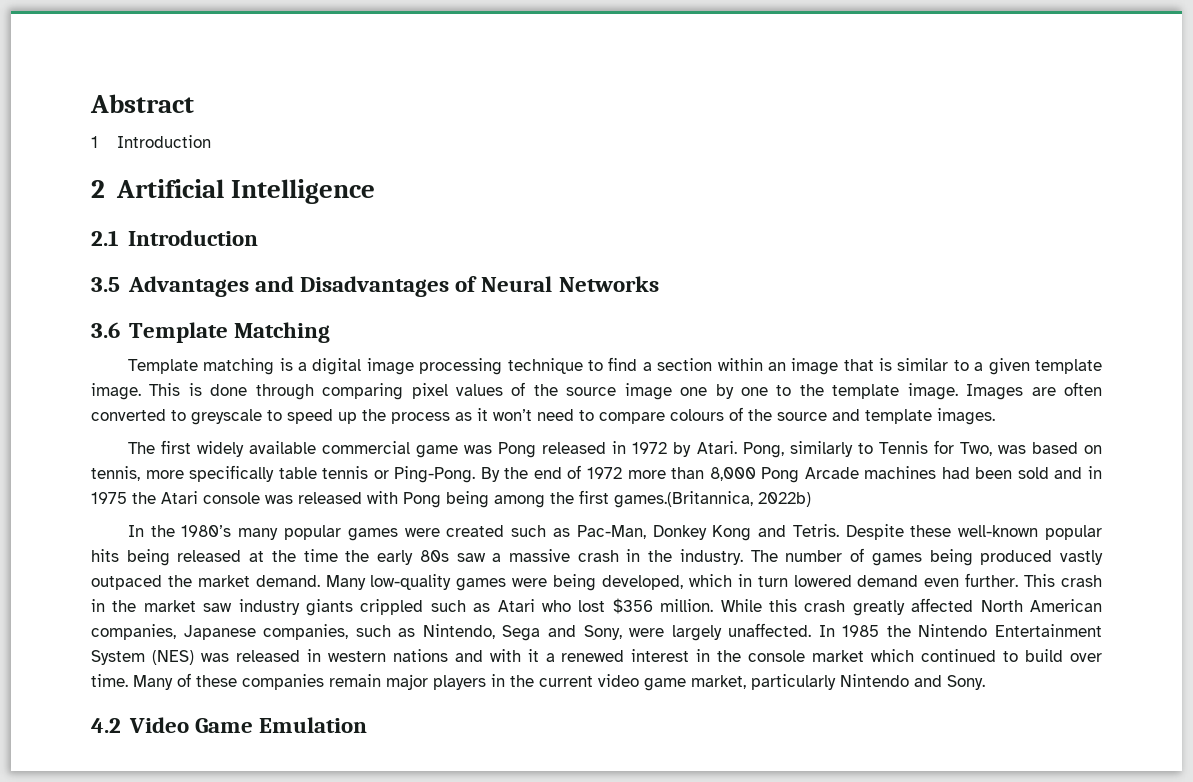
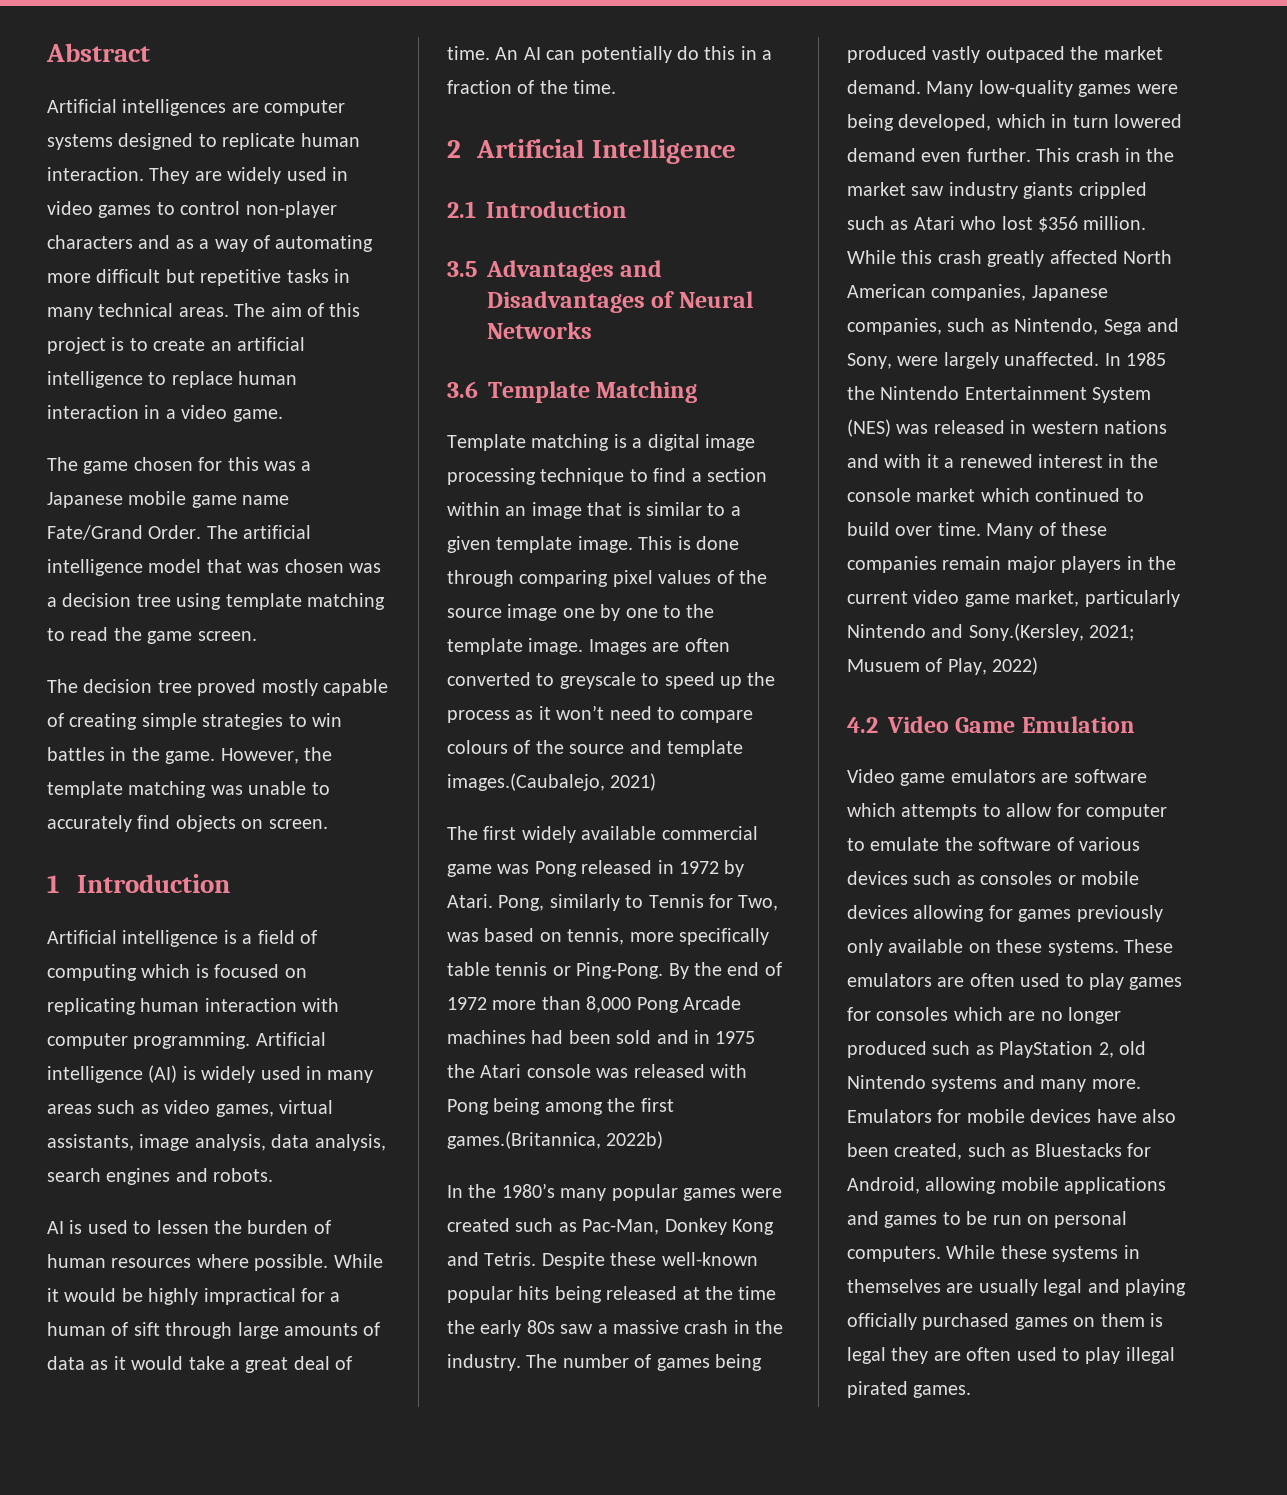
+ Artificial intelligences are computer systems designed to replicate human interaction. They are widely used in video games to control non-player characters and as a way of automating more difficult but repetitive tasks in many technical areas. The aim of this project is to create an artificial intelligence to replace human interaction in a video game.
+ The game chosen for this was a Japanese mobile game name Fate/Grand Order. The artificial intelligence model that was chosen was a decision tree using template matching to read the game screen.
+ The decision tree proved mostly capable of creating simple strategies to win battles in the game. However, the template matching was unable to accurately find objects on screen.
  1 Introduction
+ Artificial intelligence is a field of computing which is focused on replicating human interaction with computer programming. Artificial intelligence (AI) is widely used in many areas such as video games, virtual assistants, image analysis, data analysis, search engines and robots.
+ AI is used to lessen the burden of human resources where possible. While it would be highly impractical for a human of sift through large amounts of data as it would take a great deal of time. An AI can potentially do this in a fraction of the time.
- Images are often converted to greyscale to speed up the process as it won’t need to compare colours of the source and template images.
+ Images are often converted to greyscale to speed up the process as it won’t need to compare colours of the source and template images.(Caubalejo, 2021)
- Many of these companies remain major players in the current video game market, particularly Nintendo and Sony.
+ Many of these companies remain major players in the current video game market, particularly Nintendo and Sony.(Kersley, 2021; Musuem of Play, 2022)
  4.2 Video Game Emulation
+ Video game emulators are software which attempts to allow for computer to emulate the software of various devices such as consoles or mobile devices allowing for games previously only available on these systems. These emulators are often used to play games for consoles which are no longer produced such as PlayStation 2, old Nintendo systems and many more. Emulators for mobile devices have also been created, such as Bluestacks for Android, allowing mobile applications and games to be run on personal computers. While these systems in themselves are usually legal and playing officially purchased games on them is legal they are often used to play illegal pirated games.

